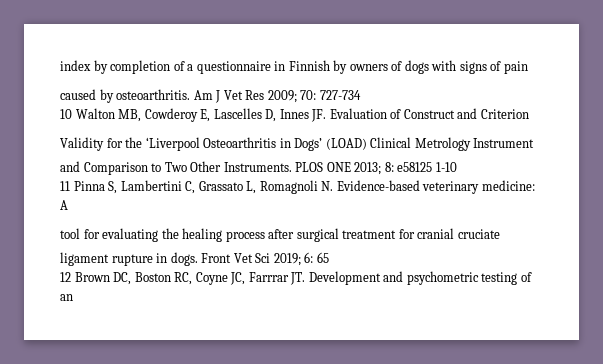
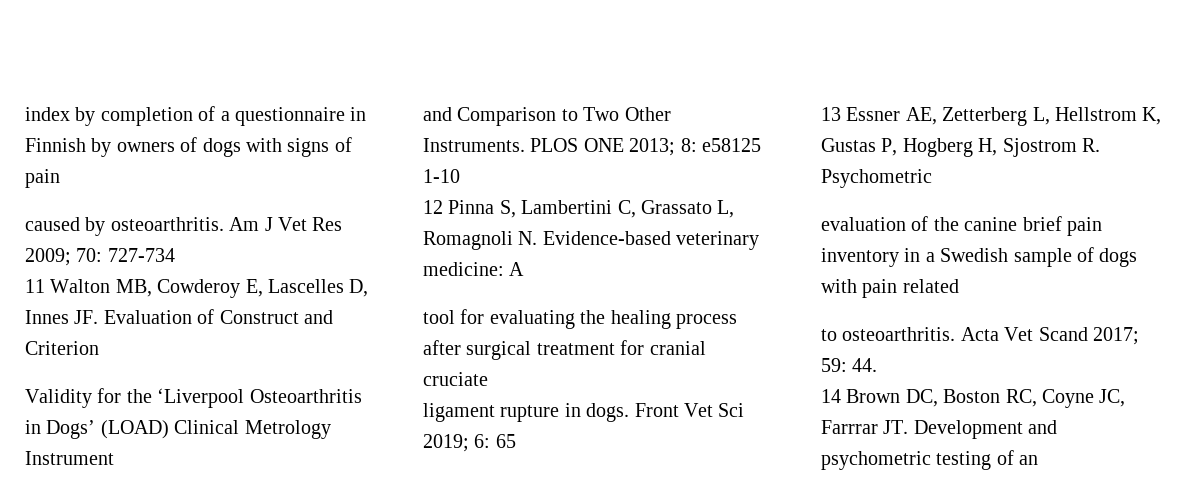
- 10 Walton MB, Cowderoy E, Lascelles D, Innes JF. Evaluation of Construct and Criterion
+ 11 Walton MB, Cowderoy E, Lascelles D, Innes JF. Evaluation of Construct and Criterion
- 11 Pinna S, Lambertini C, Grassato L, Romagnoli N. Evidence-based veterinary medicine: A
+ 12 Pinna S, Lambertini C, Grassato L, Romagnoli N. Evidence-based veterinary medicine: A
- 12 Brown DC, Boston RC, Coyne JC, Farrrar JT. Development and psychometric testing of an
+ 13 Essner AE, Zetterberg L, Hellstrom K, Gustas P, Hogberg H, Sjostrom R. Psychometric
+ evaluation of the canine brief pain inventory in a Swedish sample of dogs with pain related
+ to osteoarthritis. Acta Vet Scand 2017; 59: 44.
+ 14 Brown DC, Boston RC, Coyne JC, Farrrar JT. Development and psychometric testing of an

